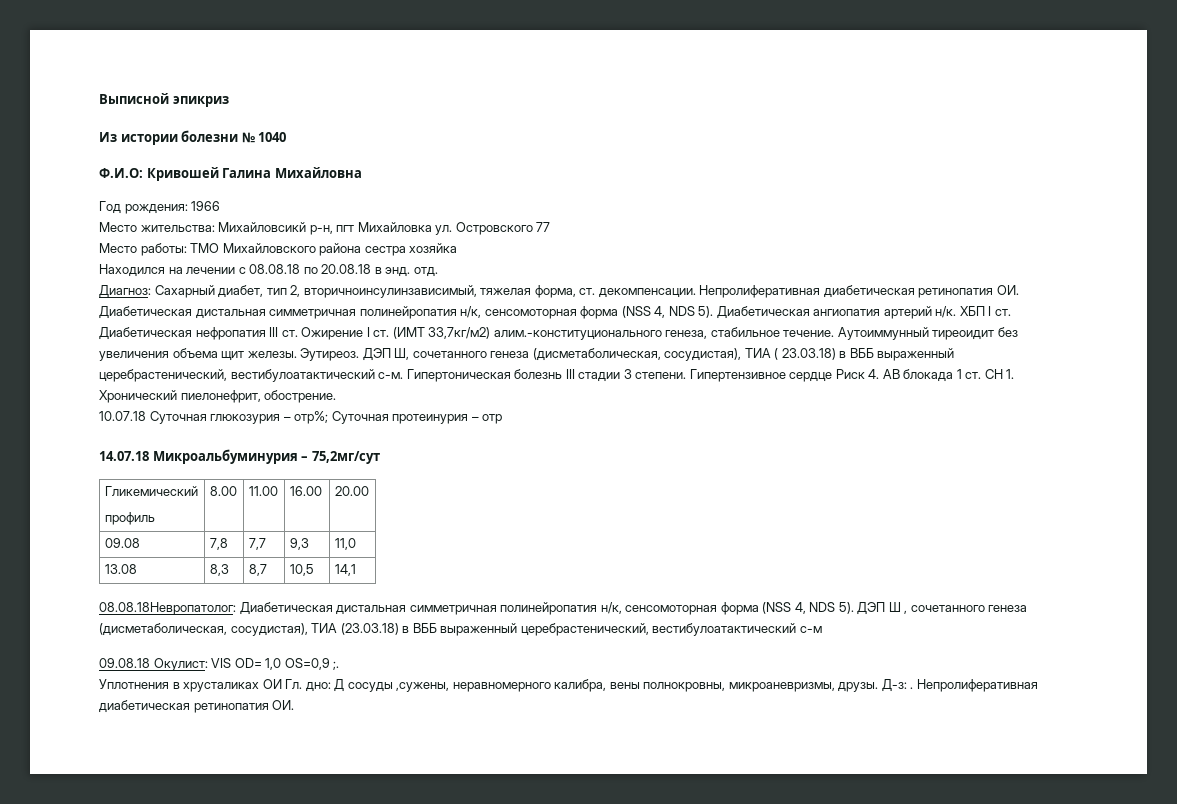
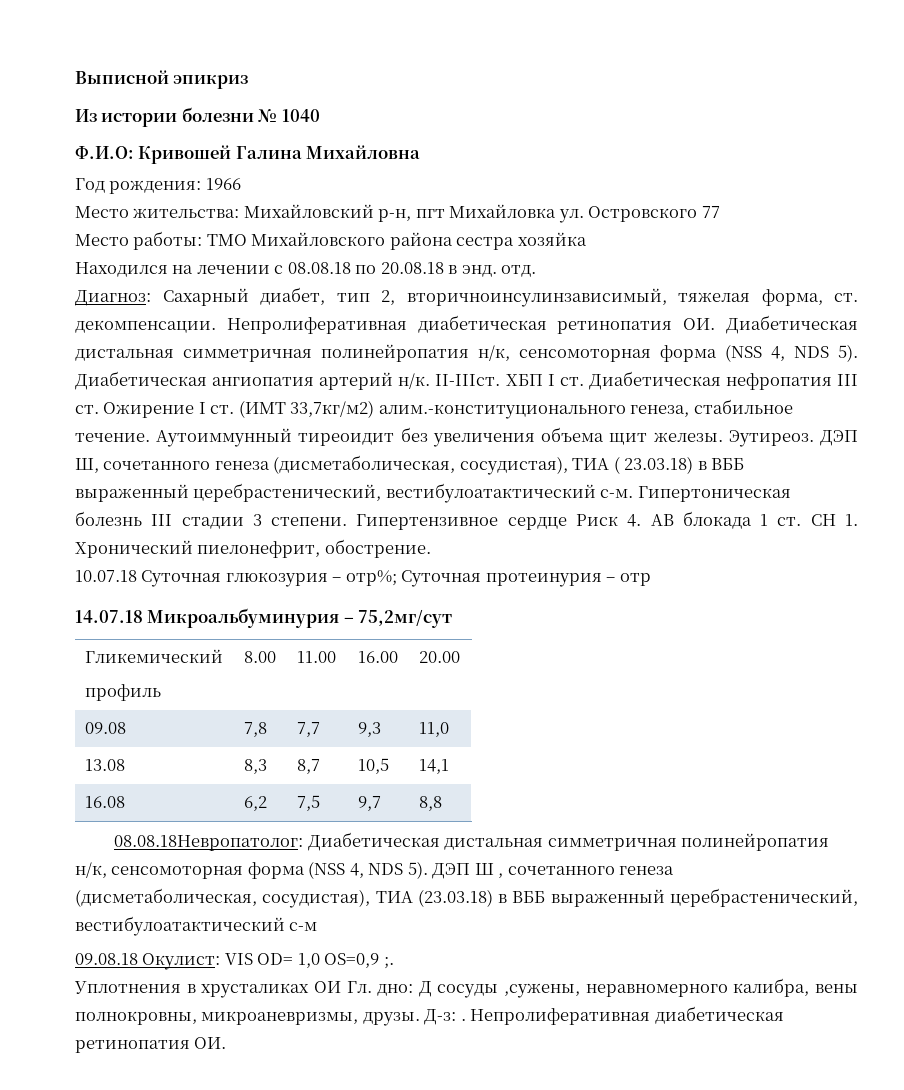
- Место жительства: Михайловсикй р-н, пгт Михайловка ул. Островского 77
+ Место жительства: Михайловский р-н, пгт Михайловка ул. Островского 77
+ II-IIIст.
+ 16.08 | 6,2 | 7,5 | 9,7 | 8,8

